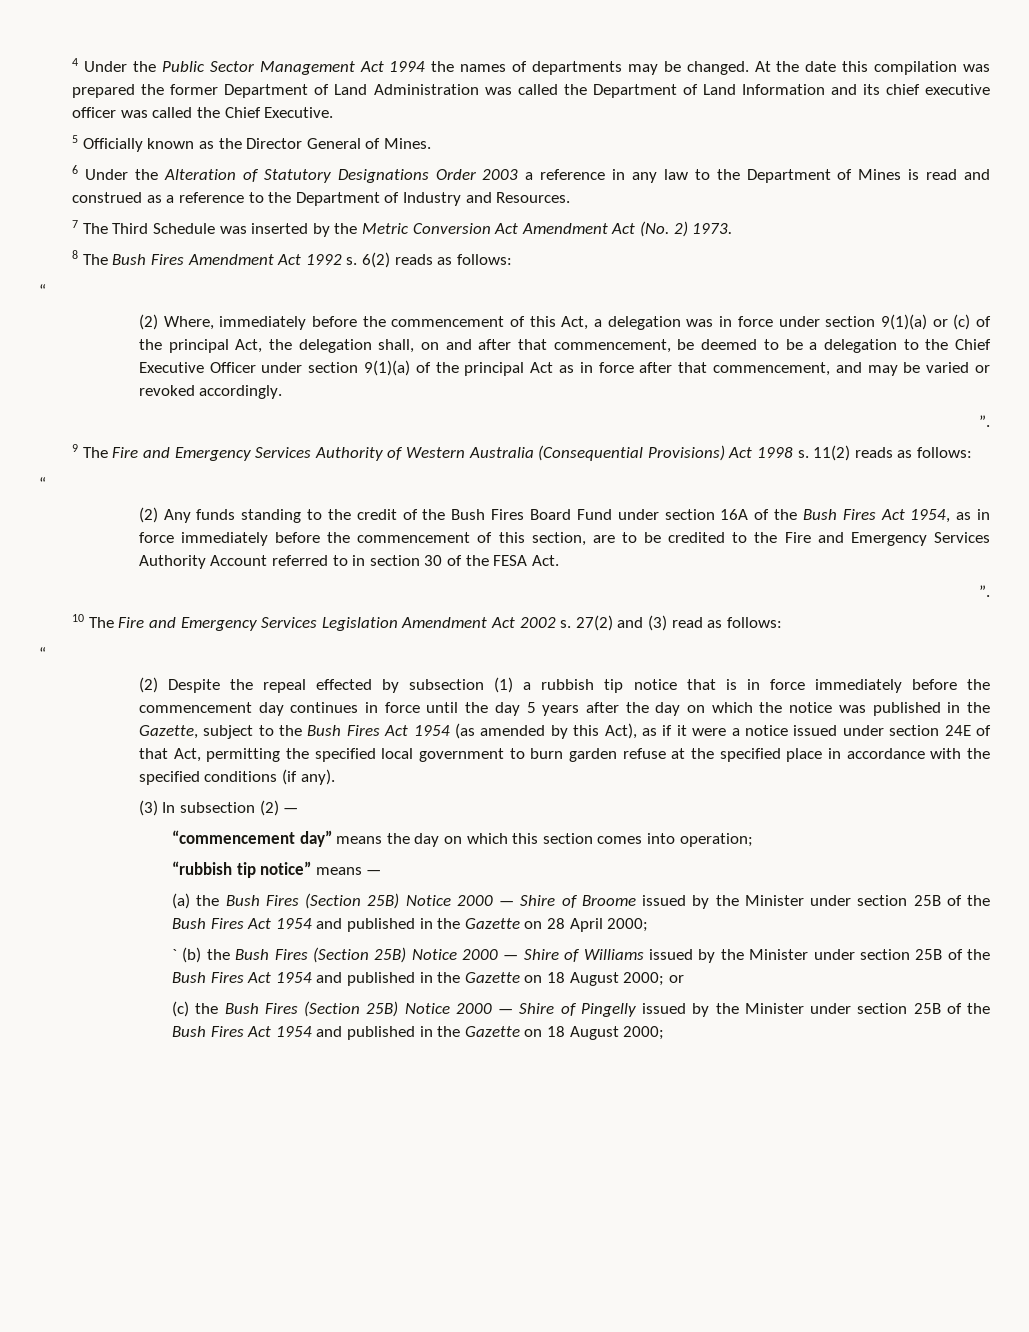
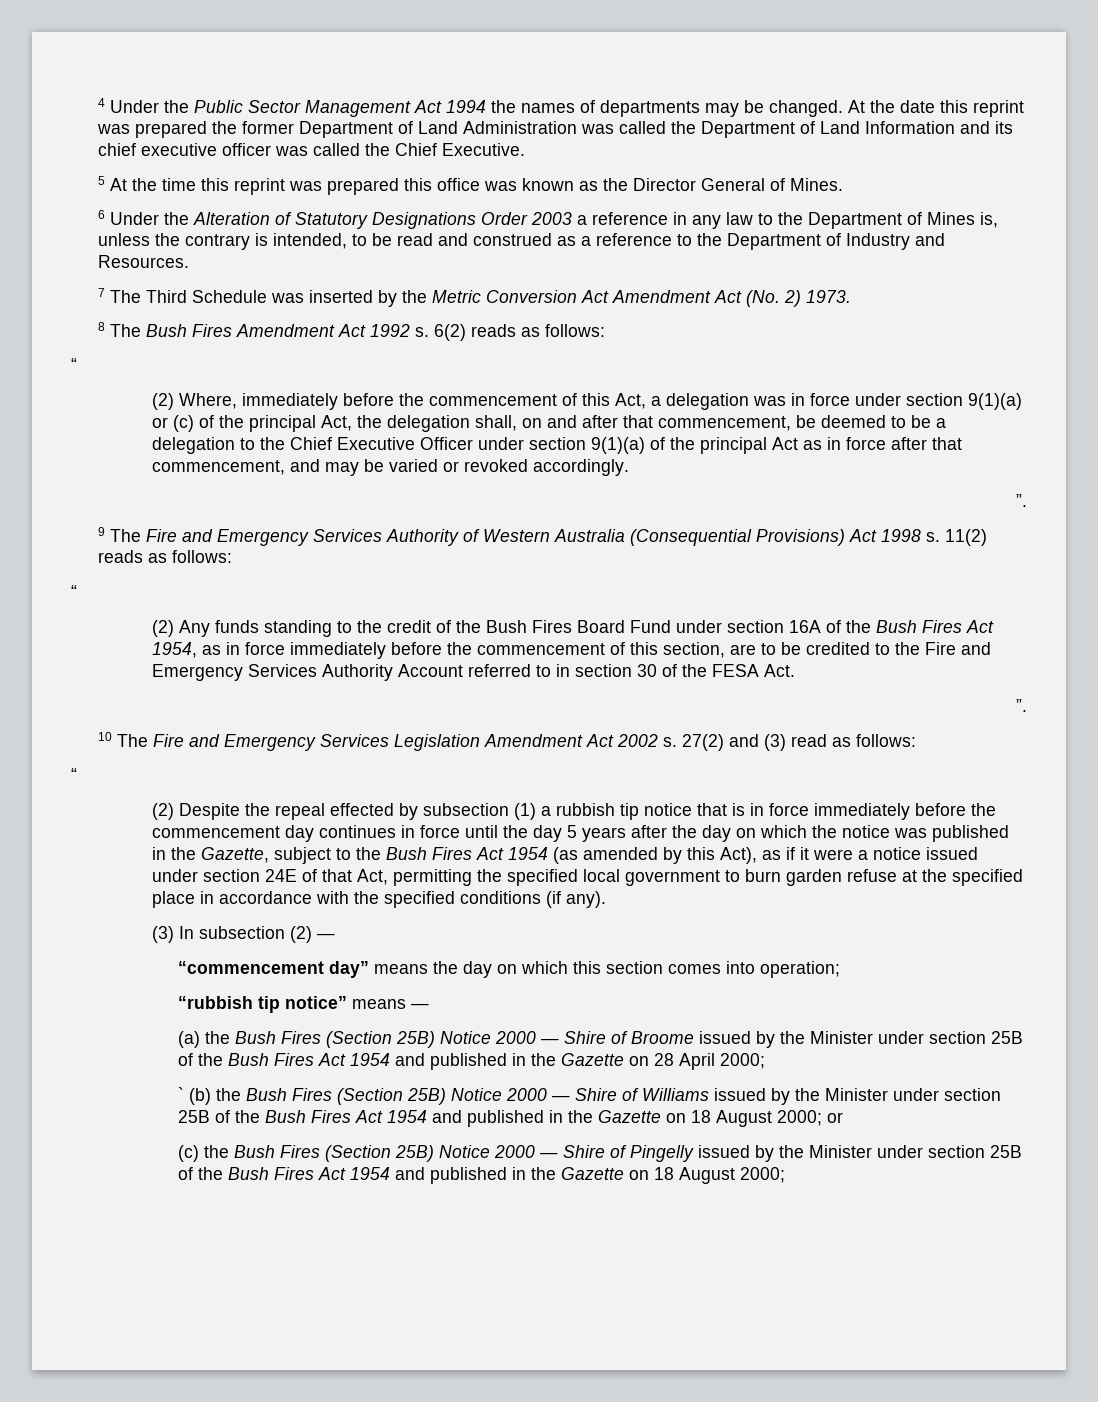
- At the date this compilation was prepared the former Department of Land Administration was called the Department of Land Information and its chief executive officer was called the Chief Executive.
+ At the date this reprint was prepared the former Department of Land Administration was called the Department of Land Information and its chief executive officer was called the Chief Executive.
- 5 Officially known as the Director General of Mines.
+ 5 At the time this reprint was prepared this office was known as the Director General of Mines.
- 6 Under the Alteration of Statutory Designations Order 2003 a reference in any law to the Department of Mines is read and construed as a reference to the Department of Industry and Resources.
+ 6 Under the Alteration of Statutory Designations Order 2003 a reference in any law to the Department of Mines is, unless the contrary is intended, to be read and construed as a reference to the Department of Industry and Resources.

